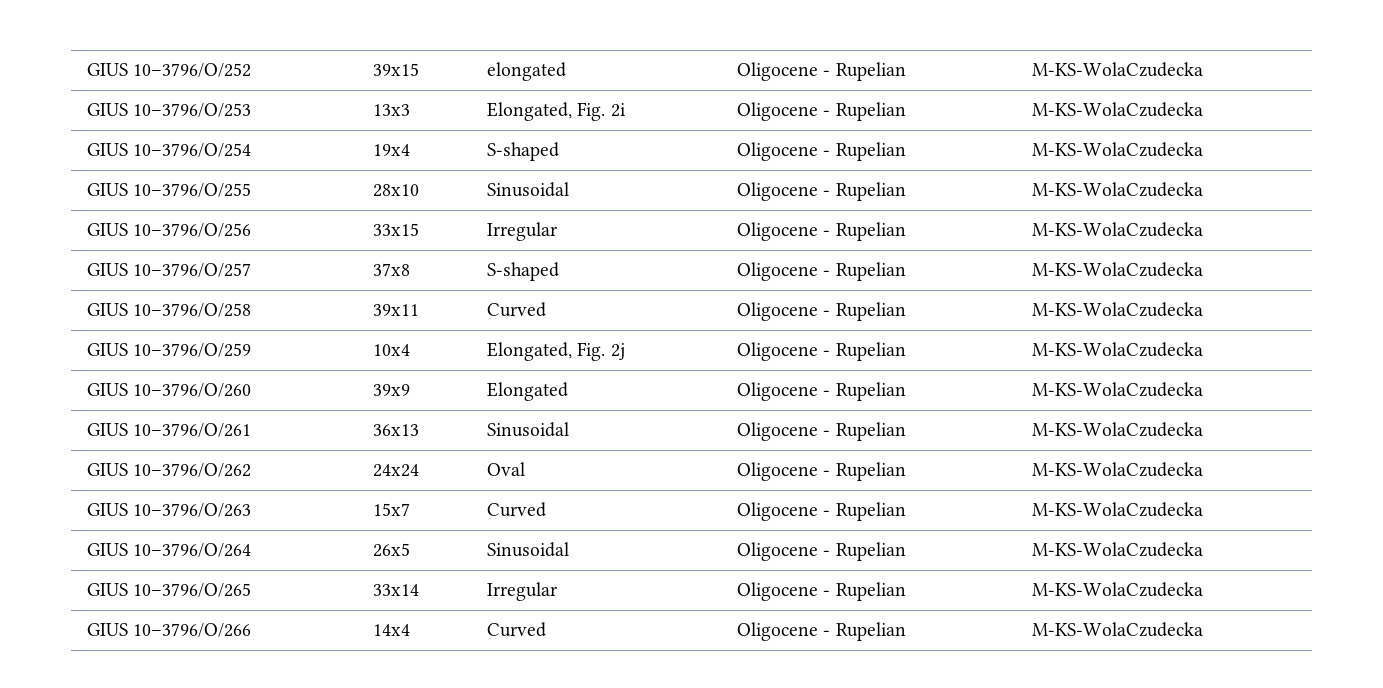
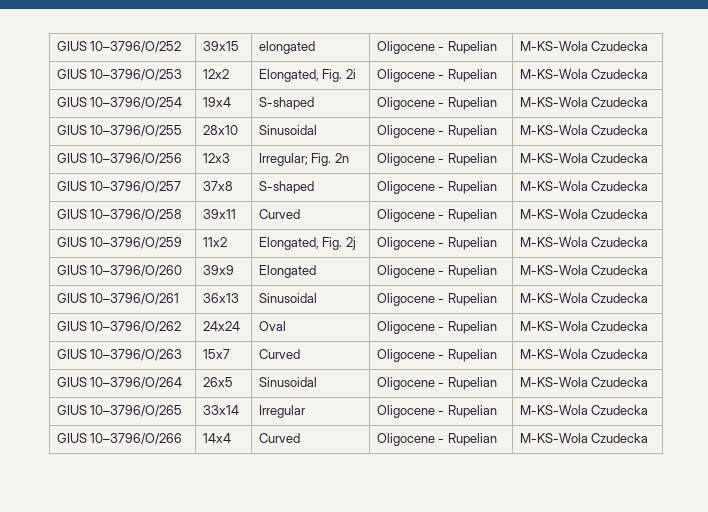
- GIUS 10–3796/O/252 | 39x15 | elongated | Oligocene - Rupelian | M-KS-WolaCzudecka
+ GIUS 10–3796/O/252 | 39x15 | elongated | Oligocene - Rupelian | M-KS-Wola Czudecka
- GIUS 10–3796/O/253 | 13x3 | Elongated, Fig. 2i | Oligocene - Rupelian | M-KS-WolaCzudecka
+ GIUS 10–3796/O/253 | 12x2 | Elongated, Fig. 2i | Oligocene - Rupelian | M-KS-Wola Czudecka
- GIUS 10–3796/O/254 | 19x4 | S-shaped | Oligocene - Rupelian | M-KS-WolaCzudecka
+ GIUS 10–3796/O/254 | 19x4 | S-shaped | Oligocene - Rupelian | M-KS-Wola Czudecka
- GIUS 10–3796/O/255 | 28x10 | Sinusoidal | Oligocene - Rupelian | M-KS-WolaCzudecka
+ GIUS 10–3796/O/255 | 28x10 | Sinusoidal | Oligocene - Rupelian | M-KS-Wola Czudecka
- GIUS 10–3796/O/256 | 33x15 | Irregular | Oligocene - Rupelian | M-KS-WolaCzudecka
+ GIUS 10–3796/O/256 | 12x3 | Irregular; Fig. 2n | Oligocene - Rupelian | M-KS-Wola Czudecka
- GIUS 10–3796/O/257 | 37x8 | S-shaped | Oligocene - Rupelian | M-KS-WolaCzudecka
+ GIUS 10–3796/O/257 | 37x8 | S-shaped | Oligocene - Rupelian | M-KS-Wola Czudecka
- GIUS 10–3796/O/258 | 39x11 | Curved | Oligocene - Rupelian | M-KS-WolaCzudecka
+ GIUS 10–3796/O/258 | 39x11 | Curved | Oligocene - Rupelian | M-KS-Wola Czudecka
- GIUS 10–3796/O/259 | 10x4 | Elongated, Fig. 2j | Oligocene - Rupelian | M-KS-WolaCzudecka
+ GIUS 10–3796/O/259 | 11x2 | Elongated, Fig. 2j | Oligocene - Rupelian | M-KS-Wola Czudecka
- GIUS 10–3796/O/260 | 39x9 | Elongated | Oligocene - Rupelian | M-KS-WolaCzudecka
+ GIUS 10–3796/O/260 | 39x9 | Elongated | Oligocene - Rupelian | M-KS-Wola Czudecka
- GIUS 10–3796/O/261 | 36x13 | Sinusoidal | Oligocene - Rupelian | M-KS-WolaCzudecka
+ GIUS 10–3796/O/261 | 36x13 | Sinusoidal | Oligocene - Rupelian | M-KS-Wola Czudecka
- GIUS 10–3796/O/262 | 24x24 | Oval | Oligocene - Rupelian | M-KS-WolaCzudecka
+ GIUS 10–3796/O/262 | 24x24 | Oval | Oligocene - Rupelian | M-KS-Wola Czudecka
- GIUS 10–3796/O/263 | 15x7 | Curved | Oligocene - Rupelian | M-KS-WolaCzudecka
+ GIUS 10–3796/O/263 | 15x7 | Curved | Oligocene - Rupelian | M-KS-Wola Czudecka
- GIUS 10–3796/O/264 | 26x5 | Sinusoidal | Oligocene - Rupelian | M-KS-WolaCzudecka
+ GIUS 10–3796/O/264 | 26x5 | Sinusoidal | Oligocene - Rupelian | M-KS-Wola Czudecka
- GIUS 10–3796/O/265 | 33x14 | Irregular | Oligocene - Rupelian | M-KS-WolaCzudecka
+ GIUS 10–3796/O/265 | 33x14 | Irregular | Oligocene - Rupelian | M-KS-Wola Czudecka
- GIUS 10–3796/O/266 | 14x4 | Curved | Oligocene - Rupelian | M-KS-WolaCzudecka
+ GIUS 10–3796/O/266 | 14x4 | Curved | Oligocene - Rupelian | M-KS-Wola Czudecka

